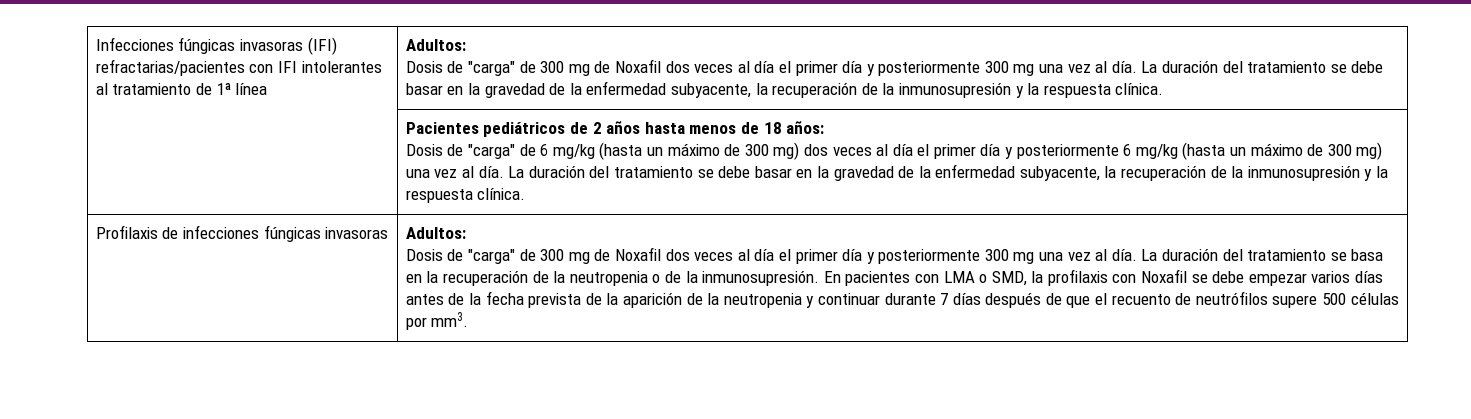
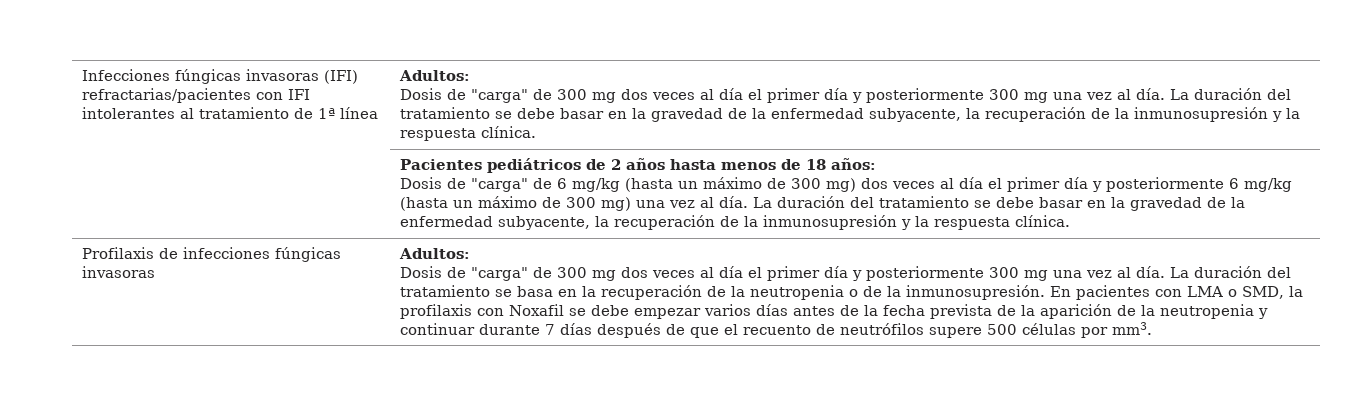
  Infecciones fúngicas invasoras (IFI) refractarias/pacientes con IFI intolerantes al tratamiento de 1ª línea | Adultos:
- Dosis de "carga" de 300 mg de Noxafil dos veces al día el primer día y posteriormente 300 mg una vez al día.
+ Dosis de "carga" de 300 mg dos veces al día el primer día y posteriormente 300 mg una vez al día.
  Profilaxis de infecciones fúngicas invasoras | Adultos:
- Dosis de "carga" de 300 mg de Noxafil dos veces al día el primer día y posteriormente 300 mg una vez al día.
+ Dosis de "carga" de 300 mg dos veces al día el primer día y posteriormente 300 mg una vez al día.

